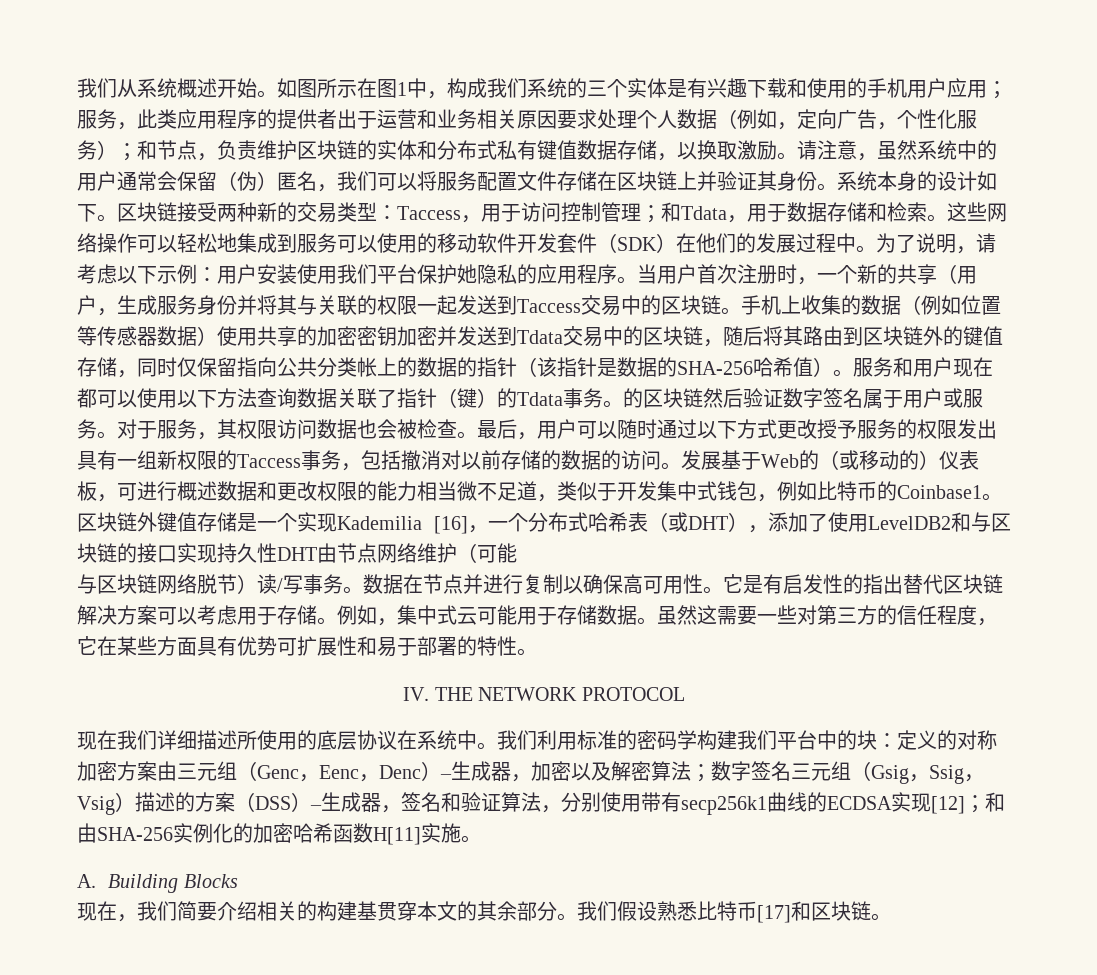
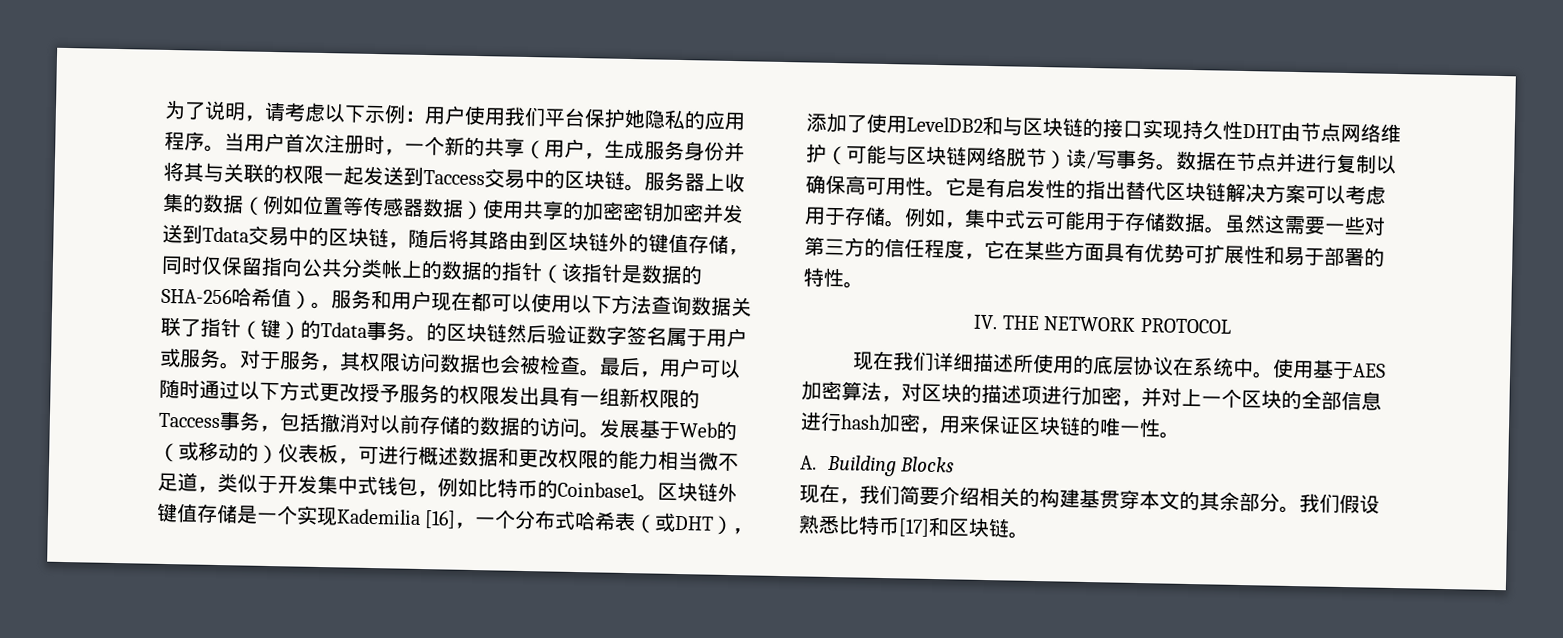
- 我们从系统概述开始。如图所示在图1中，构成我们系统的三个实体是有兴趣下载和使用的手机用户应用；服务，此类应用程序的提供者出于运营和业务相关原因要求处理个人数据（例如，定向广告，个性化服务）；和节点，负责维护区块链的实体和分布式私有键值数据存储，以换取激励。请注意，虽然系统中的用户通常会保留（伪）匿名，我们可以将服务配置文件存储在区块链上并验证其身份。系统本身的设计如下。区块链接受两种新的交易类型：Taccess，用于访问控制管理；和Tdata，用于数据存储和检索。这些网络操作可以轻松地集成到服务可以使用的移动软件开发套件（SDK）在他们的发展过程中。为了说明，请考虑以下示例：用户安装使用我们平台保护她隐私的应用程序。
+ 为了说明，请考虑以下示例：用户使用我们平台保护她隐私的应用程序。
- 手机上收集的数据（例如位置等传感器数据）使用共享的加密密钥加密并发送到Tdata交易中的区块链，随后将其路由到区块链外的键值存储，同时仅保留指向公共分类帐上的数据的指针（该指针是数据的SHA-256哈希值）。
+ 服务器上收集的数据（例如位置等传感器数据）使用共享的加密密钥加密并发送到Tdata交易中的区块链，随后将其路由到区块链外的键值存储，同时仅保留指向公共分类帐上的数据的指针（该指针是数据的SHA-256哈希值）。
- 区块链外键值存储是一个实现Kademilia [16]，一个分布式哈希表（或DHT），添加了使用LevelDB2和与区块链的接口实现持久性DHT由节点网络维护（可能
- 与区块链网络脱节）读/写事务。
+ 区块链外键值存储是一个实现Kademilia [16]，一个分布式哈希表（或DHT），添加了使用LevelDB2和与区块链的接口实现持久性DHT由节点网络维护（可能与区块链网络脱节）读/写事务。
- 我们利用标准的密码学构建我们平台中的块：定义的对称加密方案由三元组（Genc，Eenc，Denc）–生成器，加密以及解密算法；数字签名三元组（Gsig，Ssig，Vsig）描述的方案（DSS）–生成器，签名和验证算法，分别使用带有secp256k1曲线的ECDSA实现[12]；和由SHA-256实例化的加密哈希函数H[11]实施。
+ 使用基于AES加密算法，对区块的描述项进行加密，并对上一个区块的全部信息进行hash加密，用来保证区块链的唯一性。

